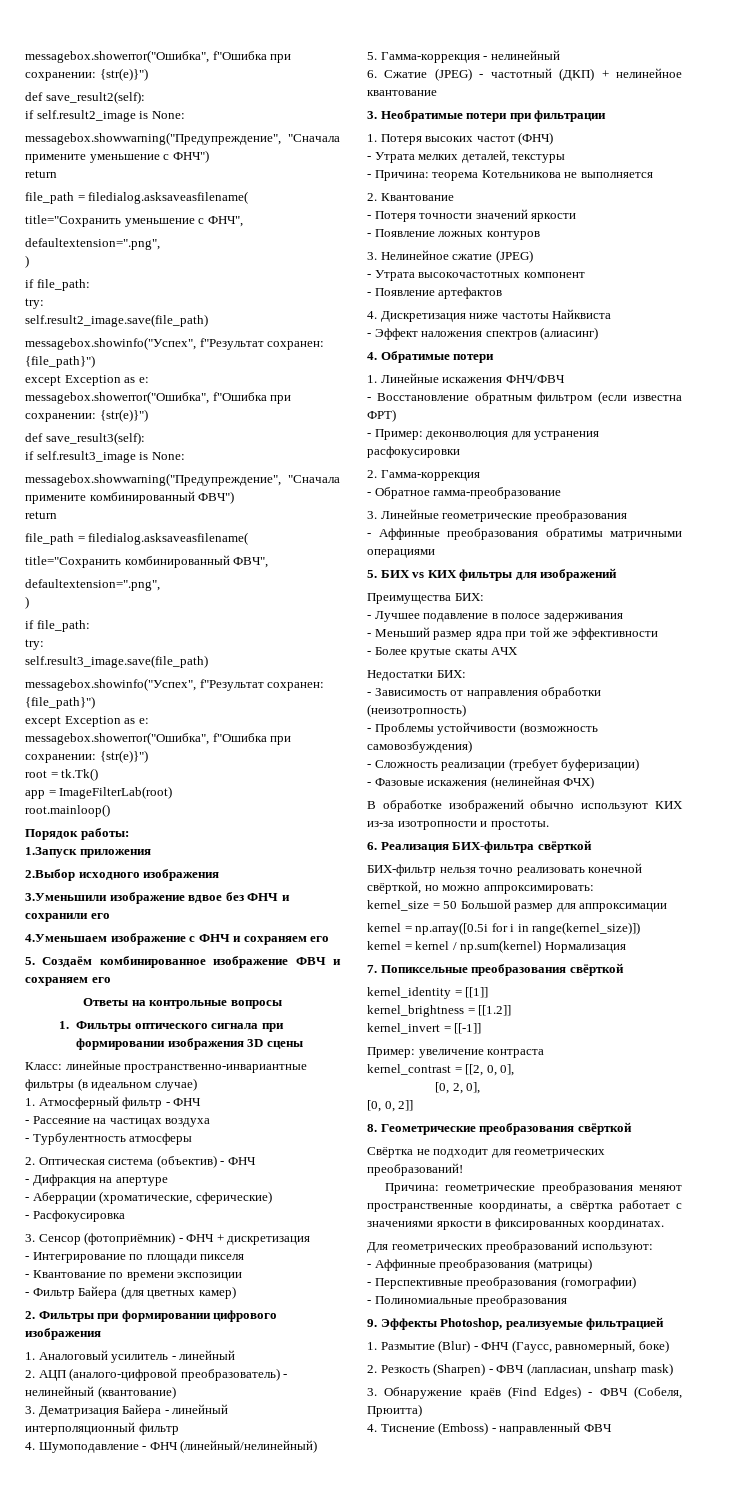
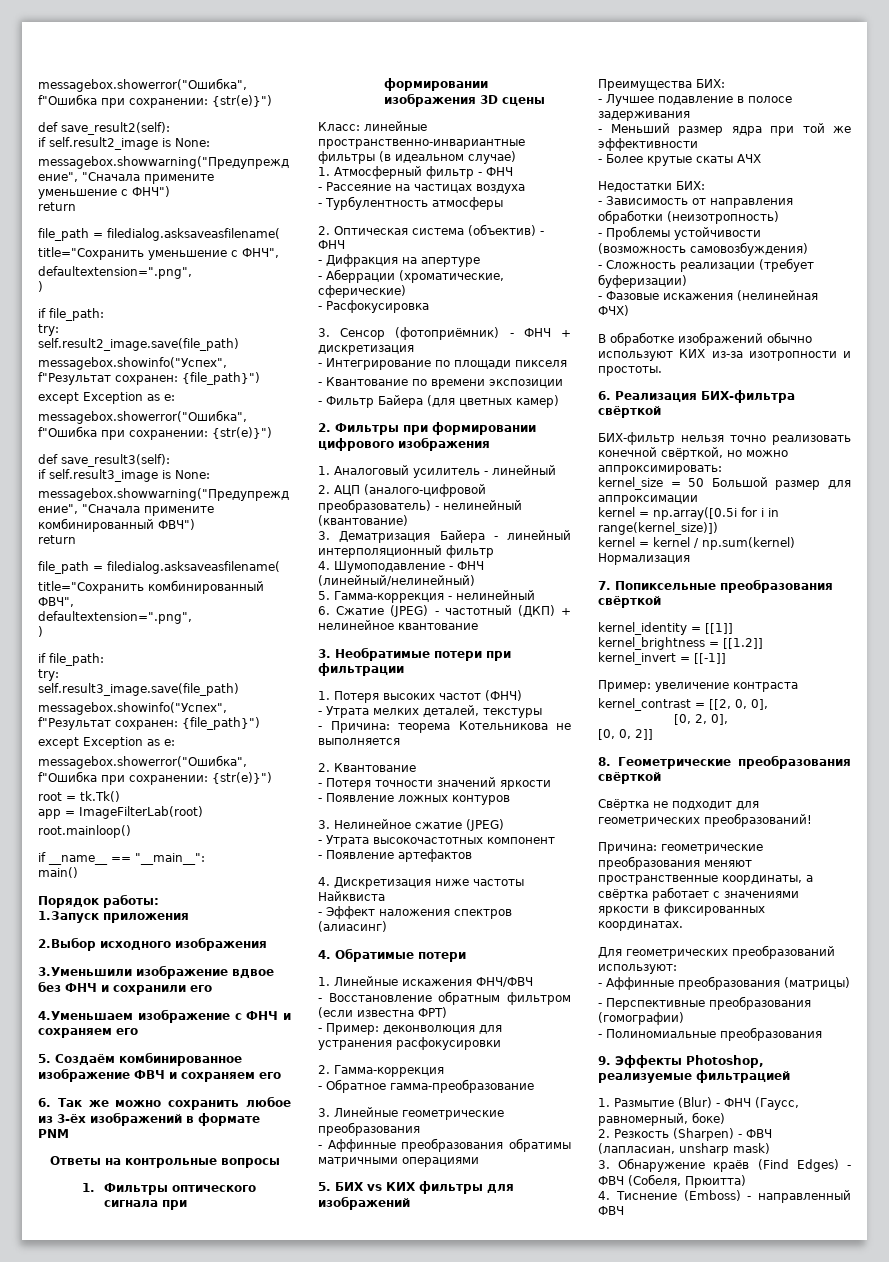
+ if __name__ == "__main__":
+ main()
+ 6. Так же можно сохранить любое из 3-ёх изображений в формате PNM

